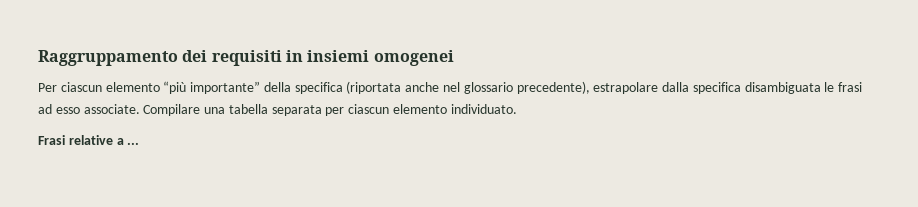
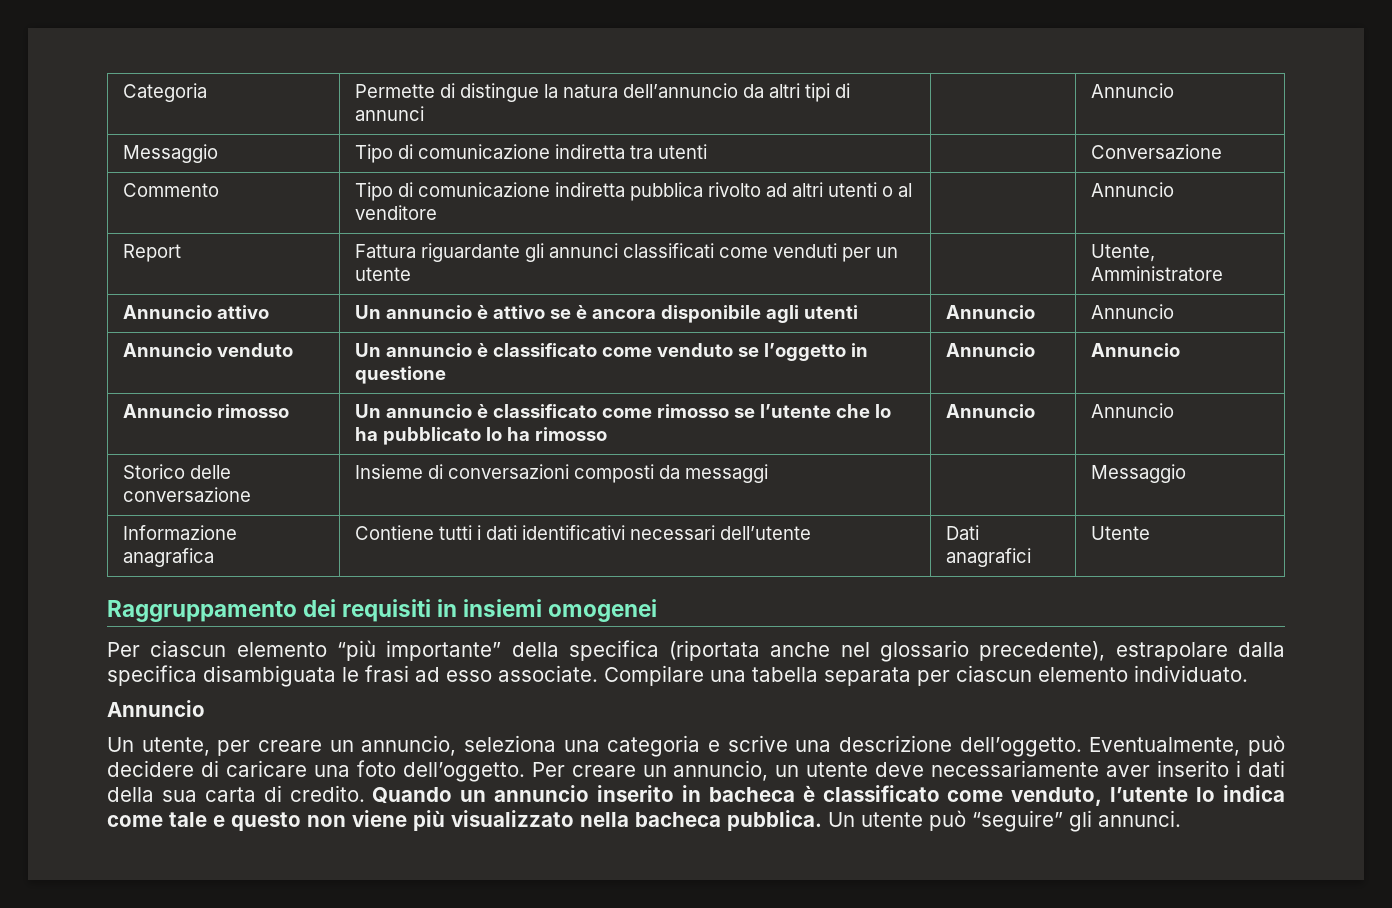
+ Categoria | Permette di distingue la natura dell’annuncio da altri tipi di annunci | | Annuncio
+ Messaggio | Tipo di comunicazione indiretta tra utenti | | Conversazione
+ Commento | Tipo di comunicazione indiretta pubblica rivolto ad altri utenti o al venditore | | Annuncio
+ Report | Fattura riguardante gli annunci classificati come venduti per un utente | | Utente, Amministratore
+ Annuncio attivo | Un annuncio è attivo se è ancora disponibile agli utenti | Annuncio | Annuncio
+ Annuncio venduto | Un annuncio è classificato come venduto se l’oggetto in questione | Annuncio | Annuncio
+ Annuncio rimosso | Un annuncio è classificato come rimosso se l’utente che lo ha pubblicato lo ha rimosso | Annuncio | Annuncio
+ Storico delle conversazione | Insieme di conversazioni composti da messaggi | | Messaggio
+ Informazione anagrafica | Contiene tutti i dati identificativi necessari dell’utente | Dati anagrafici | Utente
  Compilare una tabella separata per ciascun elemento individuato.
- Frasi relative a ...
+ Annuncio
+ Un utente, per creare un annuncio, seleziona una categoria e scrive una descrizione dell’oggetto. Eventualmente, può decidere di caricare una foto dell’oggetto. Per creare un annuncio, un utente deve necessariamente aver inserito i dati della sua carta di credito. Quando un annuncio inserito in bacheca è classificato come venduto, l’utente lo indica come tale e questo non viene più visualizzato nella bacheca pubblica. Un utente può “seguire” gli annunci.

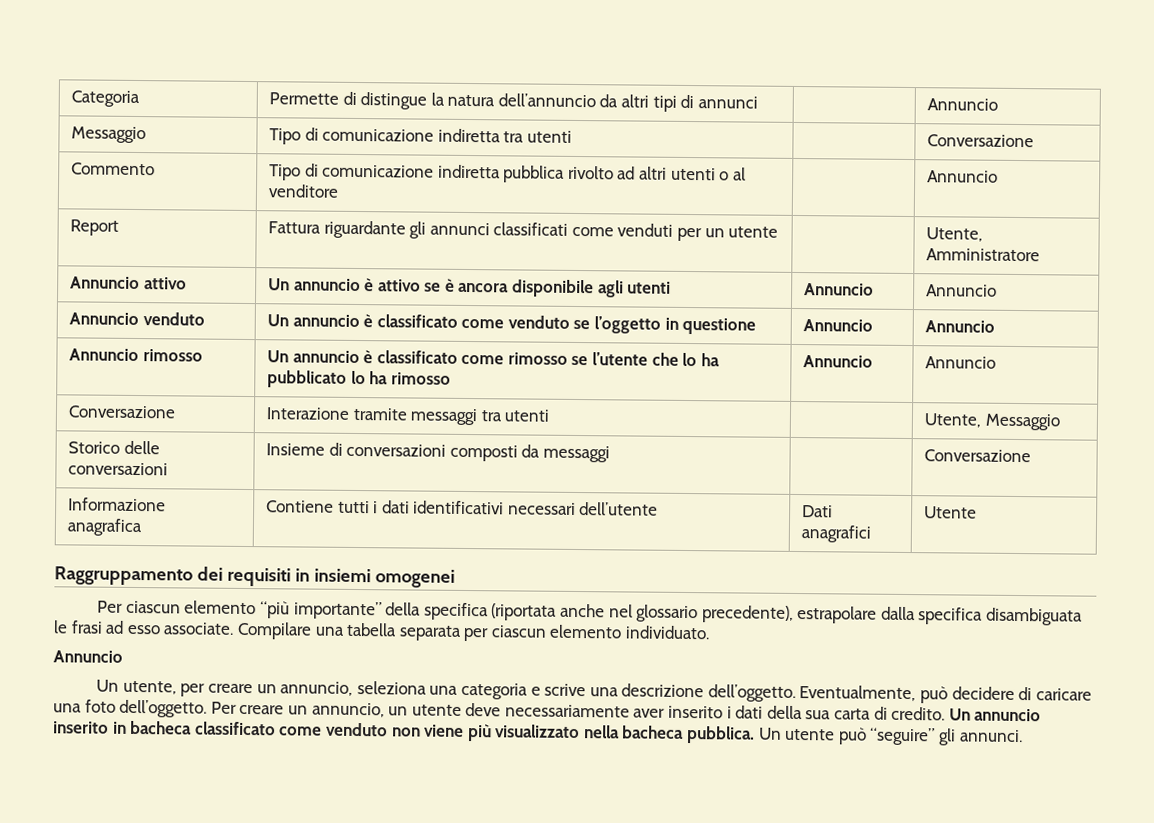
+ Conversazione | Interazione tramite messaggi tra utenti | | Utente, Messaggio
- Storico delle conversazione | Insieme di conversazioni composti da messaggi | | Messaggio
+ Storico delle conversazioni | Insieme di conversazioni composti da messaggi | | Conversazione
- Quando un annuncio inserito in bacheca è classificato come venduto, l’utente lo indica come tale e questo non viene più visualizzato nella bacheca pubblica.
+ Un annuncio inserito in bacheca classificato come venduto non viene più visualizzato nella bacheca pubblica.

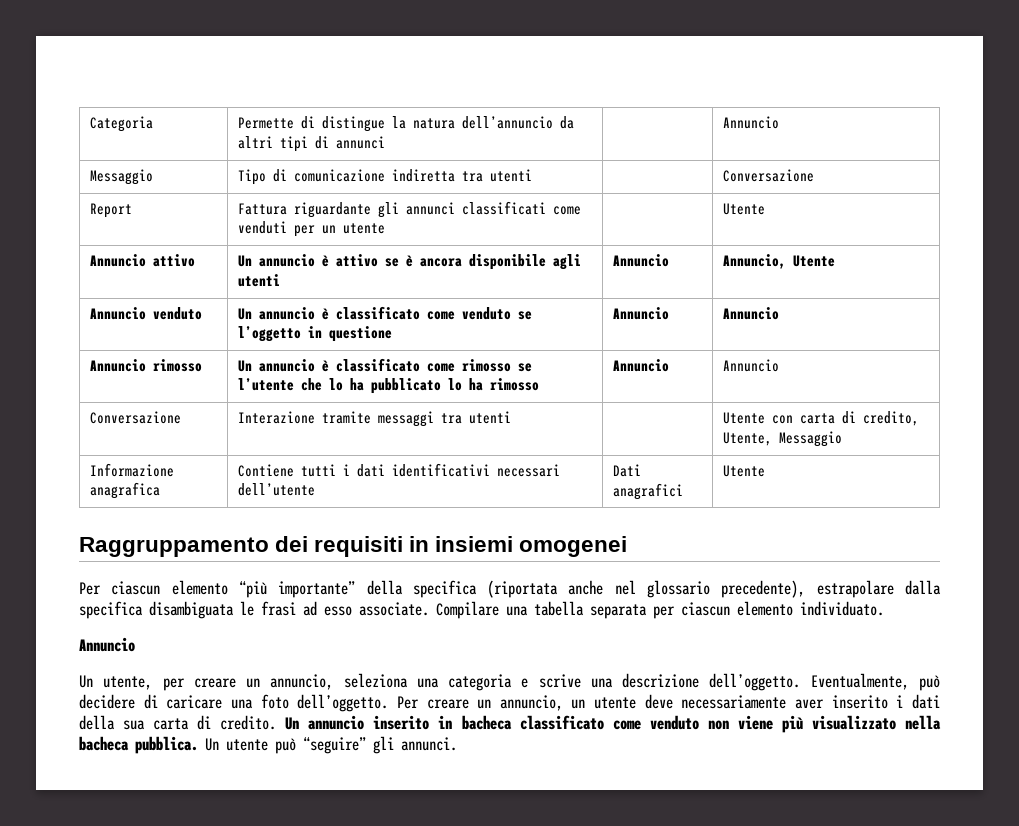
- Commento | Tipo di comunicazione indiretta pubblica rivolto ad altri utenti o al venditore | | Annuncio
- Report | Fattura riguardante gli annunci classificati come venduti per un utente | | Utente, Amministratore
+ Report | Fattura riguardante gli annunci classificati come venduti per un utente | | Utente
- Annuncio attivo | Un annuncio è attivo se è ancora disponibile agli utenti | Annuncio | Annuncio
+ Annuncio attivo | Un annuncio è attivo se è ancora disponibile agli utenti | Annuncio | Annuncio, Utente
- Conversazione | Interazione tramite messaggi tra utenti | | Utente, Messaggio
- Storico delle conversazioni | Insieme di conversazioni composti da messaggi | | Conversazione
+ Conversazione | Interazione tramite messaggi tra utenti | | Utente con carta di credito, Utente, Messaggio

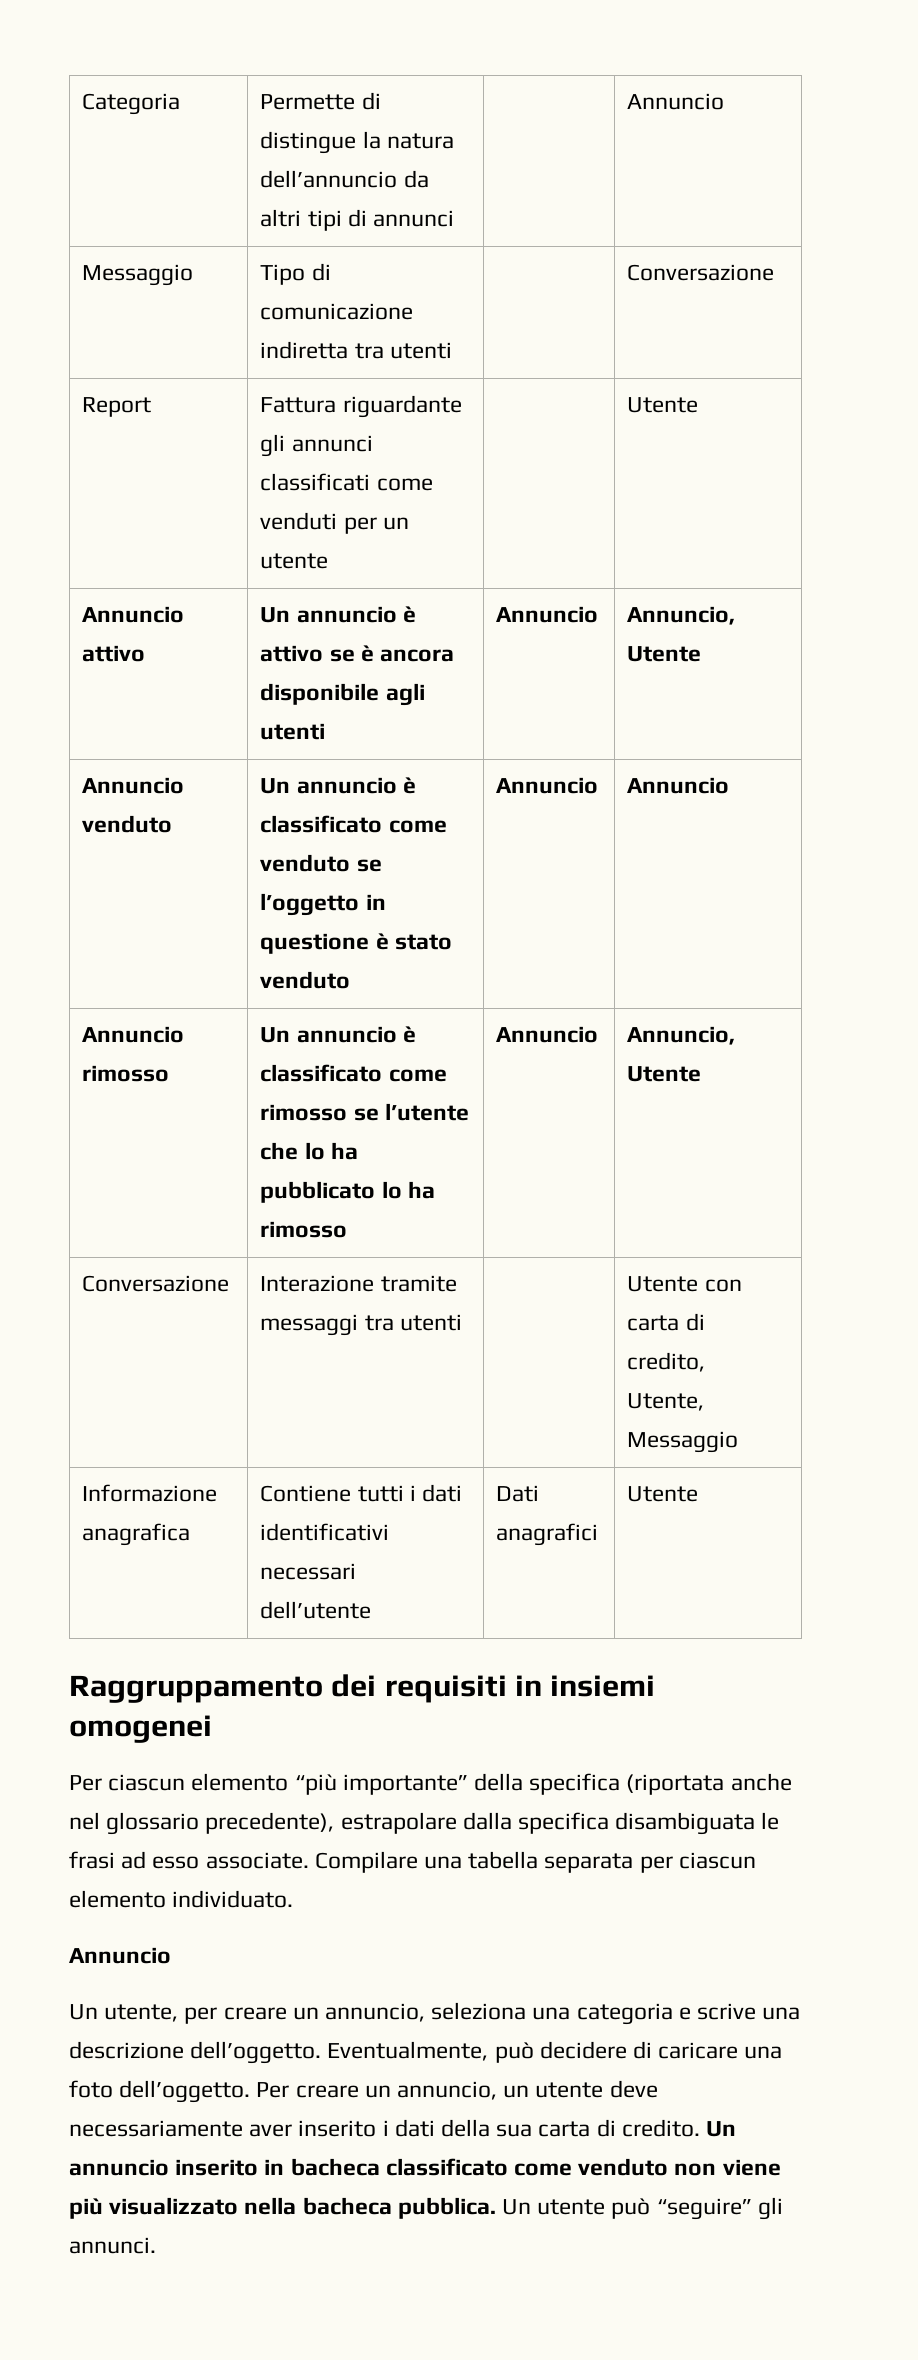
- Annuncio venduto | Un annuncio è classificato come venduto se l’oggetto in questione | Annuncio | Annuncio
+ Annuncio venduto | Un annuncio è classificato come venduto se l’oggetto in questione è stato venduto | Annuncio | Annuncio
- Annuncio rimosso | Un annuncio è classificato come rimosso se l’utente che lo ha pubblicato lo ha rimosso | Annuncio | Annuncio
+ Annuncio rimosso | Un annuncio è classificato come rimosso se l’utente che lo ha pubblicato lo ha rimosso | Annuncio | Annuncio, Utente

